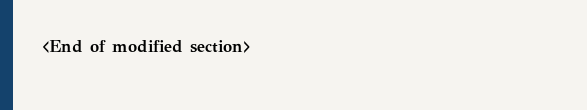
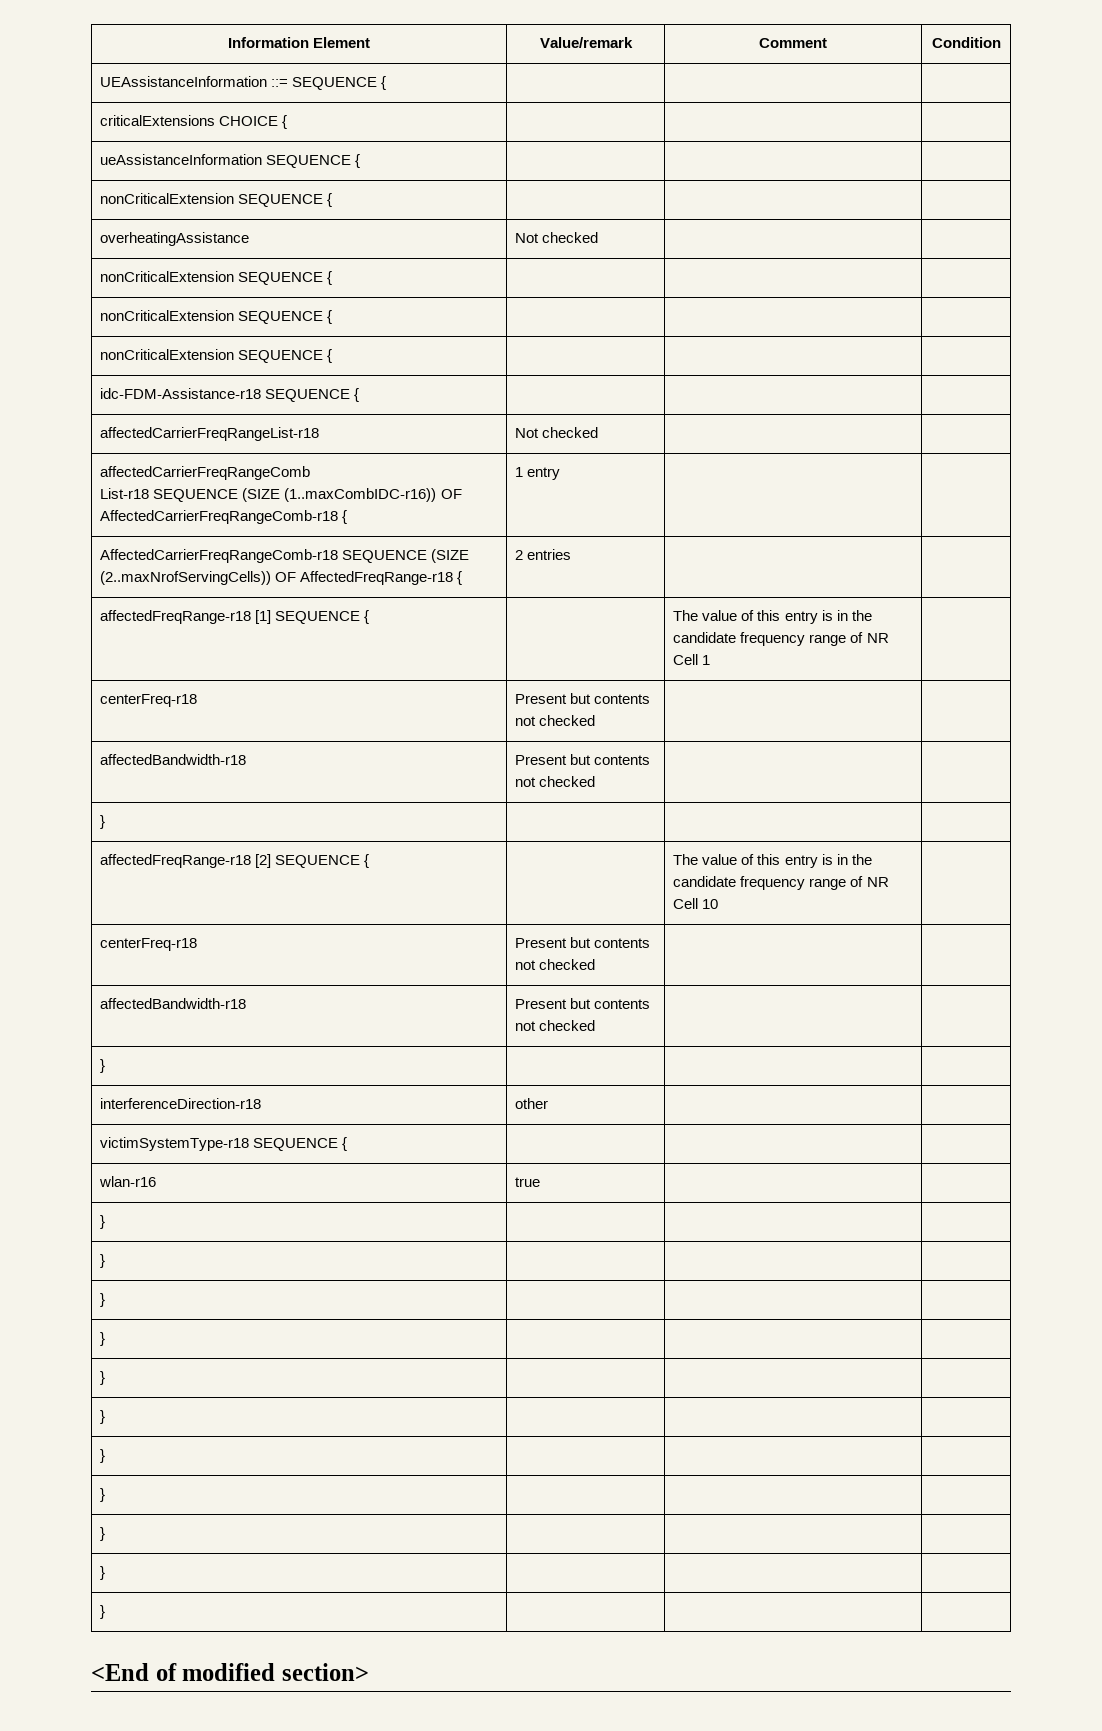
+ Information Element | Value/remark | Comment | Condition
+ UEAssistanceInformation ::= SEQUENCE { | | |
+ criticalExtensions CHOICE { | | |
+ ueAssistanceInformation SEQUENCE { | | |
+ nonCriticalExtension SEQUENCE { | | |
+ overheatingAssistance | Not checked | |
+ nonCriticalExtension SEQUENCE { | | |
+ nonCriticalExtension SEQUENCE { | | |
+ nonCriticalExtension SEQUENCE { | | |
+ idc-FDM-Assistance-r18 SEQUENCE { | | |
+ affectedCarrierFreqRangeList-r18 | Not checked | |
+ affectedCarrierFreqRangeComb
+ List-r18 SEQUENCE (SIZE (1..maxCombIDC-r16)) OF AffectedCarrierFreqRangeComb-r18 { | 1 entry | |
+ AffectedCarrierFreqRangeComb-r18 SEQUENCE (SIZE (2..maxNrofServingCells)) OF AffectedFreqRange-r18 { | 2 entries | |
+ affectedFreqRange-r18 [1] SEQUENCE { | | The value of this entry is in the candidate frequency range of NR Cell 1 |
+ centerFreq-r18 | Present but contents not checked | |
+ affectedBandwidth-r18 | Present but contents not checked | |
+ } | | |
+ affectedFreqRange-r18 [2] SEQUENCE { | | The value of this entry is in the candidate frequency range of NR Cell 10 |
+ centerFreq-r18 | Present but contents not checked | |
+ affectedBandwidth-r18 | Present but contents not checked | |
+ } | | |
+ interferenceDirection-r18 | other | |
+ victimSystemType-r18 SEQUENCE { | | |
+ wlan-r16 | true | |
+ } | | |
+ } | | |
+ } | | |
+ } | | |
+ } | | |
+ } | | |
+ } | | |
+ } | | |
+ } | | |
+ } | | |
+ } | | |

